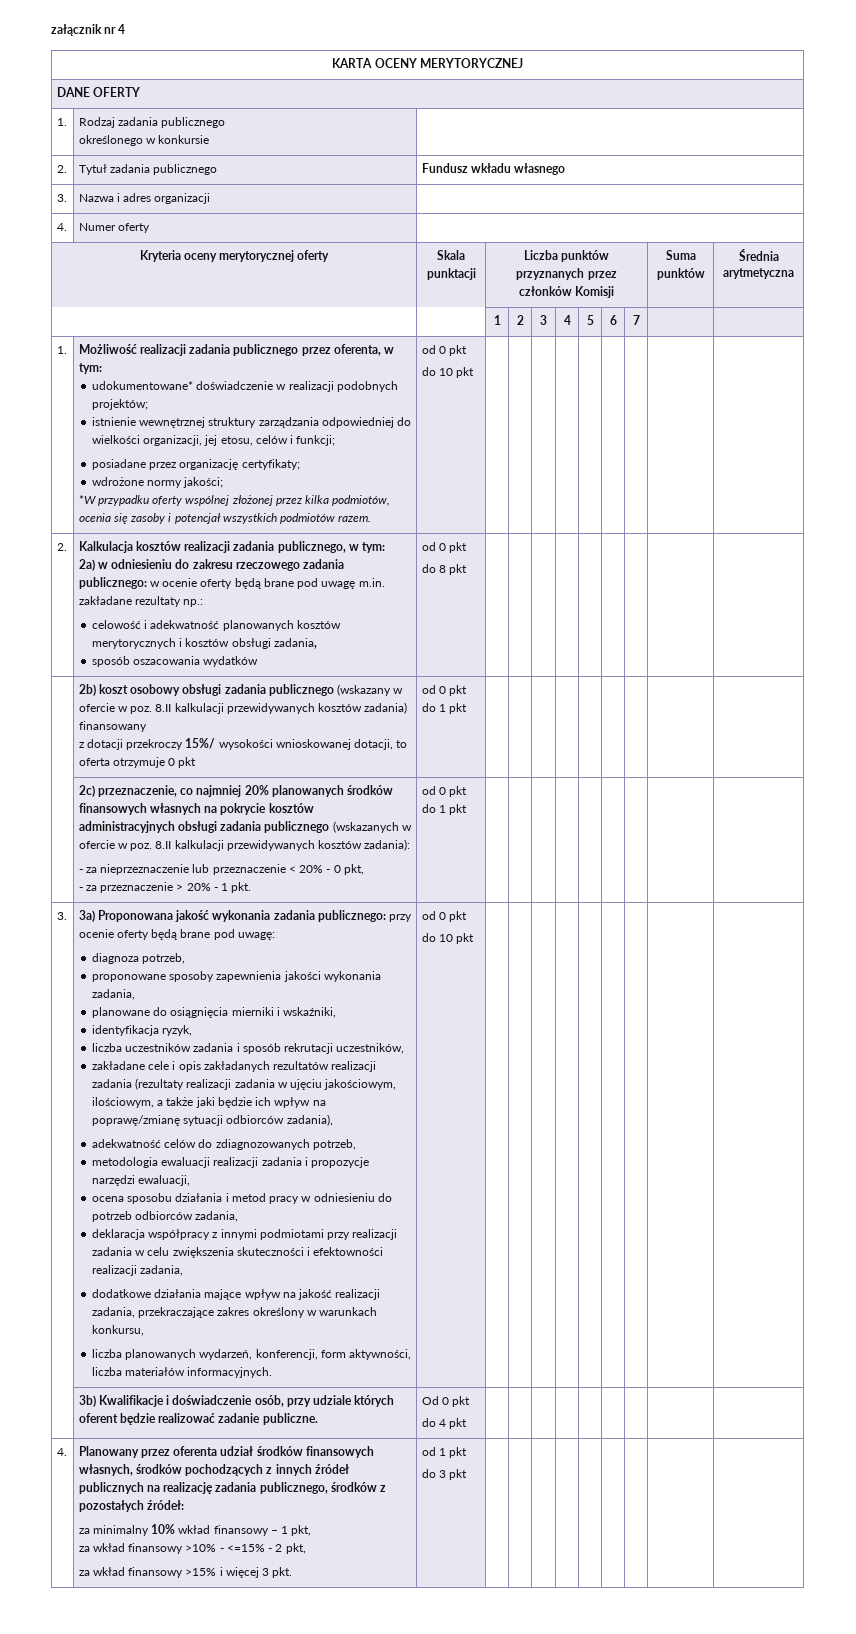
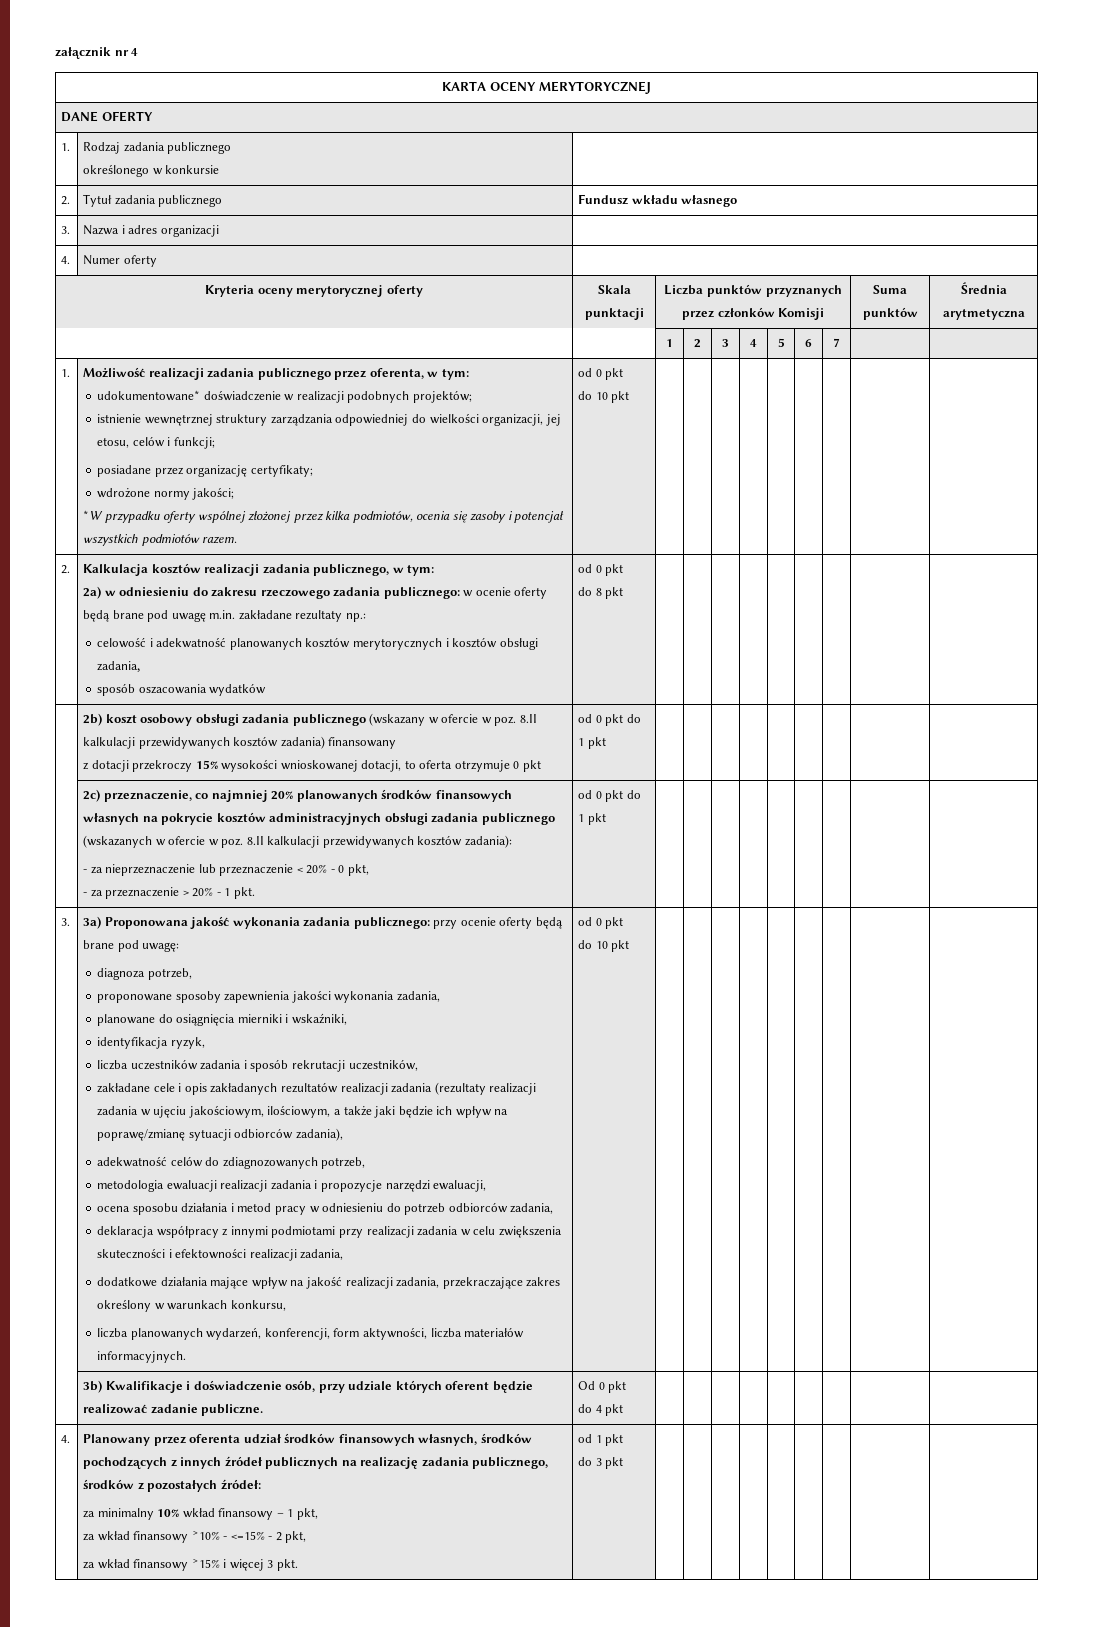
  | 2b) koszt osobowy obsługi zadania publicznego (wskazany w ofercie w poz. 8.II kalkulacji przewidywanych kosztów zadania) finansowany
- z dotacji przekroczy 15%/ wysokości wnioskowanej dotacji, to oferta otrzymuje 0 pkt | od 0 pkt do 1 pkt | | | | | | | | |
+ z dotacji przekroczy 15% wysokości wnioskowanej dotacji, to oferta otrzymuje 0 pkt | od 0 pkt do 1 pkt | | | | | | | | |

